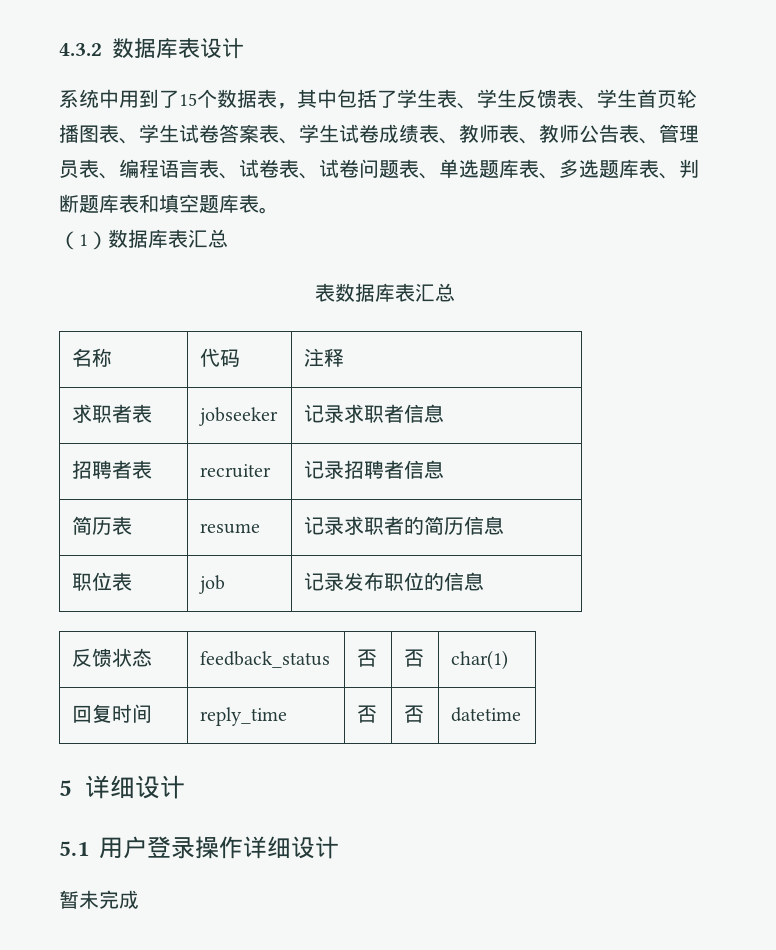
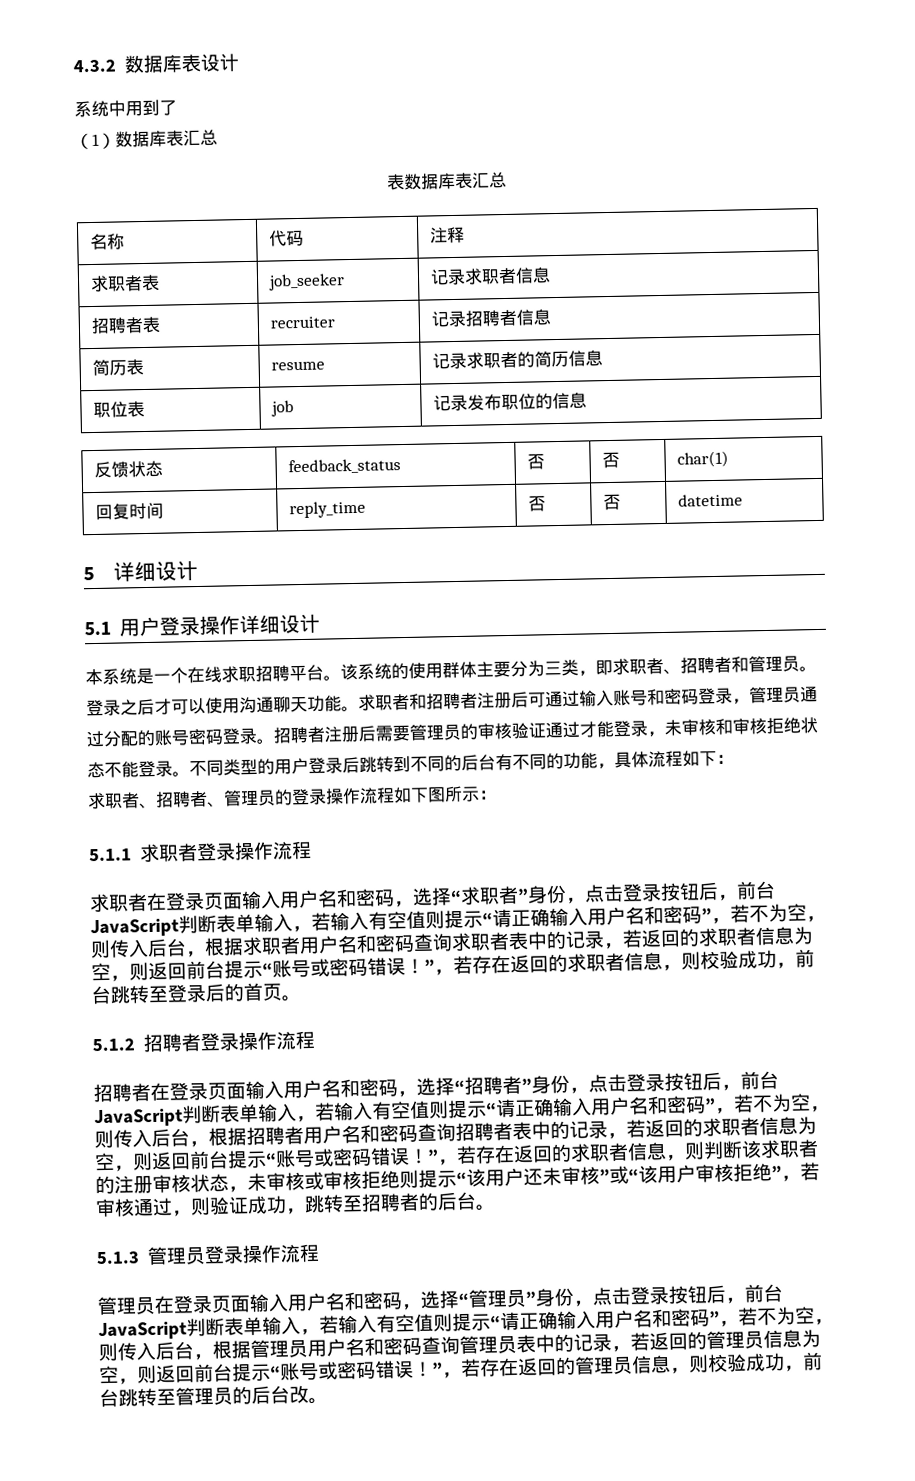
- 系统中用到了15个数据表，其中包括了学生表、学生反馈表、学生首页轮播图表、学生试卷答案表、学生试卷成绩表、教师表、教师公告表、管理员表、编程语言表、试卷表、试卷问题表、单选题库表、多选题库表、判断题库表和填空题库表。
+ 系统中用到了
- 求职者表 | jobseeker | 记录求职者信息
+ 求职者表 | job_seeker | 记录求职者信息
- 暂未完成
+ 本系统是一个在线求职招聘平台。该系统的使用群体主要分为三类，即求职者、招聘者和管理员。登录之后才可以使用沟通聊天功能。求职者和招聘者注册后可通过输入账号和密码登录，管理员通过分配的账号密码登录。招聘者注册后需要管理员的审核验证通过才能登录，未审核和审核拒绝状态不能登录。不同类型的用户登录后跳转到不同的后台有不同的功能，具体流程如下：
+ 求职者、招聘者、管理员的登录操作流程如下图所示：
+ 5.1.1求职者登录操作流程
+ 求职者在登录页面输入用户名和密码，选择“求职者”身份，点击登录按钮后，前台JavaScript判断表单输入，若输入有空值则提示“请正确输入用户名和密码”，若不为空，则传入后台，根据求职者用户名和密码查询求职者表中的记录，若返回的求职者信息为空，则返回前台提示“账号或密码错误！”，若存在返回的求职者信息，则校验成功，前台跳转至登录后的首页。
+ 5.1.2招聘者登录操作流程
+ 招聘者在登录页面输入用户名和密码，选择“招聘者”身份，点击登录按钮后，前台JavaScript判断表单输入，若输入有空值则提示“请正确输入用户名和密码”，若不为空，则传入后台，根据招聘者用户名和密码查询招聘者表中的记录，若返回的求职者信息为空，则返回前台提示“账号或密码错误！”，若存在返回的求职者信息，则判断该求职者的注册审核状态，未审核或审核拒绝则提示“该用户还未审核”或“该用户审核拒绝”，若审核通过，则验证成功，跳转至招聘者的后台。
+ 5.1.3管理员登录操作流程
+ 管理员在登录页面输入用户名和密码，选择“管理员”身份，点击登录按钮后，前台JavaScript判断表单输入，若输入有空值则提示“请正确输入用户名和密码”，若不为空，则传入后台，根据管理员用户名和密码查询管理员表中的记录，若返回的管理员信息为空，则返回前台提示“账号或密码错误！”，若存在返回的管理员信息，则校验成功，前台跳转至管理员的后台改。

